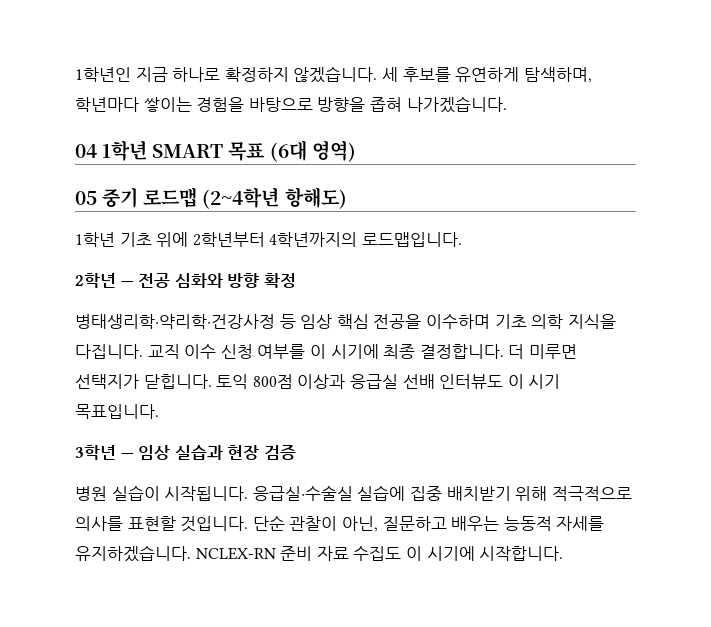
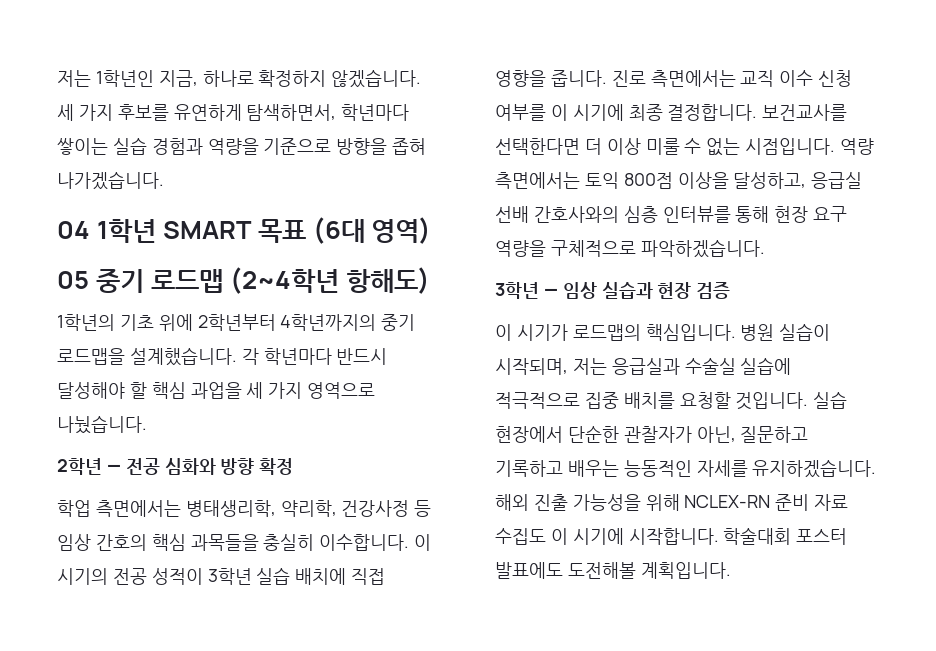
- 1학년인 지금 하나로 확정하지 않겠습니다.
+ 저는 1학년인 지금, 하나로 확정하지 않겠습니다.
- 세 후보를 유연하게 탐색하며, 학년마다 쌓이는 경험을 바탕으로 방향을 좁혀 나가겠습니다.
+ 세 가지 후보를 유연하게 탐색하면서, 학년마다 쌓이는 실습 경험과 역량을 기준으로 방향을 좁혀 나가겠습니다.
- 1학년 기초 위에 2학년부터 4학년까지의 로드맵입니다.
+ 1학년의 기초 위에 2학년부터 4학년까지의 중기 로드맵을 설계했습니다. 각 학년마다 반드시 달성해야 할 핵심 과업을 세 가지 영역으로 나눴습니다.
- 병태생리학·약리학·건강사정 등 임상 핵심 전공을 이수하며 기초 의학 지식을 다집니다. 교직 이수 신청 여부를 이 시기에 최종 결정합니다.
+ 학업 측면에서는 병태생리학, 약리학, 건강사정 등 임상 간호의 핵심 과목들을 충실히 이수합니다. 이 시기의 전공 성적이 3학년 실습 배치에 직접 영향을 줍니다. 진로 측면에서는 교직 이수 신청 여부를 이 시기에 최종 결정합니다.
- 더 미루면 선택지가 닫힙니다. 토익 800점 이상과 응급실 선배 인터뷰도 이 시기 목표입니다.
+ 보건교사를 선택한다면 더 이상 미룰 수 없는 시점입니다. 역량 측면에서는 토익 800점 이상을 달성하고, 응급실 선배 간호사와의 심층 인터뷰를 통해 현장 요구 역량을 구체적으로 파악하겠습니다.
- 병원 실습이 시작됩니다. 응급실·수술실 실습에 집중 배치받기 위해 적극적으로 의사를 표현할 것입니다. 단순 관찰이 아닌, 질문하고 배우는 능동적 자세를 유지하겠습니다. NCLEX-RN 준비 자료 수집도 이 시기에 시작합니다.
+ 이 시기가 로드맵의 핵심입니다. 병원 실습이 시작되며, 저는 응급실과 수술실 실습에 적극적으로 집중 배치를 요청할 것입니다. 실습 현장에서 단순한 관찰자가 아닌, 질문하고 기록하고 배우는 능동적인 자세를 유지하겠습니다. 해외 진출 가능성을 위해 NCLEX-RN 준비 자료 수집도 이 시기에 시작합니다.
+ 학술대회 포스터 발표에도 도전해볼 계획입니다.

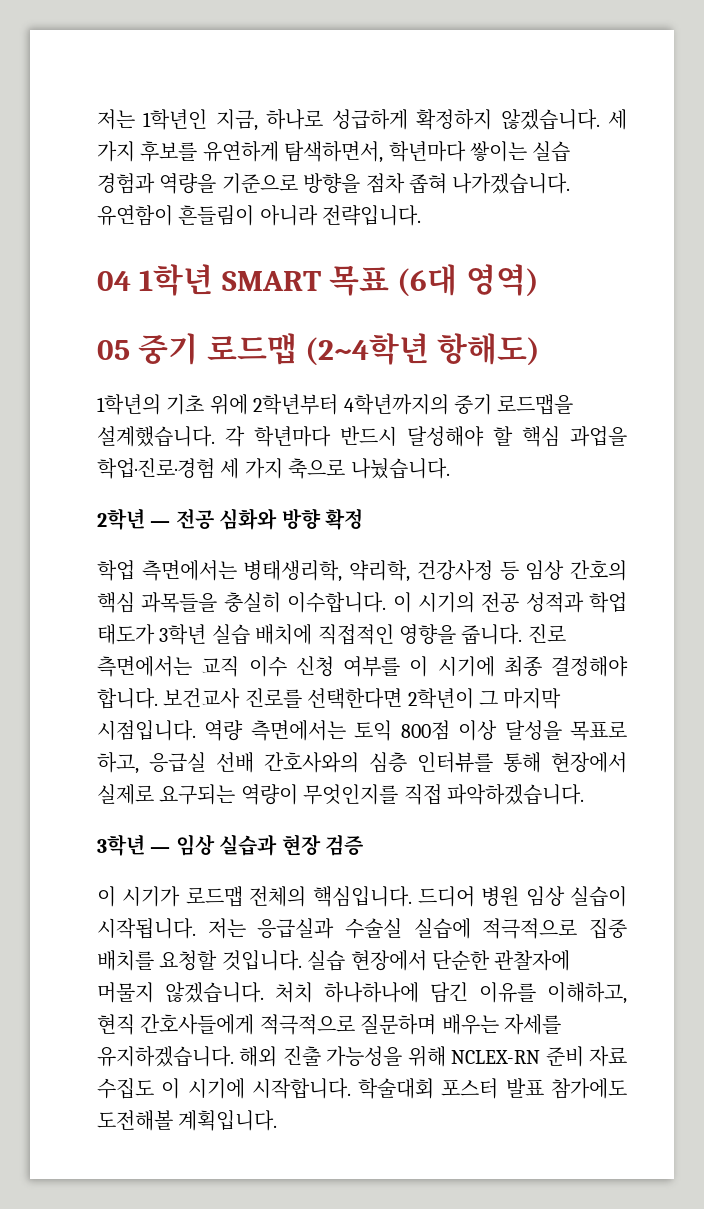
- 저는 1학년인 지금, 하나로 확정하지 않겠습니다.
+ 저는 1학년인 지금, 하나로 성급하게 확정하지 않겠습니다.
- 세 가지 후보를 유연하게 탐색하면서, 학년마다 쌓이는 실습 경험과 역량을 기준으로 방향을 좁혀 나가겠습니다.
+ 세 가지 후보를 유연하게 탐색하면서, 학년마다 쌓이는 실습 경험과 역량을 기준으로 방향을 점차 좁혀 나가겠습니다. 유연함이 흔들림이 아니라 전략입니다.
- 각 학년마다 반드시 달성해야 할 핵심 과업을 세 가지 영역으로 나눴습니다.
+ 각 학년마다 반드시 달성해야 할 핵심 과업을 학업·진로·경험 세 가지 축으로 나눴습니다.
- 이 시기의 전공 성적이 3학년 실습 배치에 직접 영향을 줍니다.
+ 이 시기의 전공 성적과 학업 태도가 3학년 실습 배치에 직접적인 영향을 줍니다.
- 진로 측면에서는 교직 이수 신청 여부를 이 시기에 최종 결정합니다. 보건교사를 선택한다면 더 이상 미룰 수 없는 시점입니다.
+ 진로 측면에서는 교직 이수 신청 여부를 이 시기에 최종 결정해야 합니다. 보건교사 진로를 선택한다면 2학년이 그 마지막 시점입니다.
- 역량 측면에서는 토익 800점 이상을 달성하고, 응급실 선배 간호사와의 심층 인터뷰를 통해 현장 요구 역량을 구체적으로 파악하겠습니다.
+ 역량 측면에서는 토익 800점 이상 달성을 목표로 하고, 응급실 선배 간호사와의 심층 인터뷰를 통해 현장에서 실제로 요구되는 역량이 무엇인지를 직접 파악하겠습니다.
- 이 시기가 로드맵의 핵심입니다. 병원 실습이 시작되며, 저는 응급실과 수술실 실습에 적극적으로 집중 배치를 요청할 것입니다.
+ 이 시기가 로드맵 전체의 핵심입니다. 드디어 병원 임상 실습이 시작됩니다. 저는 응급실과 수술실 실습에 적극적으로 집중 배치를 요청할 것입니다.
- 실습 현장에서 단순한 관찰자가 아닌, 질문하고 기록하고 배우는 능동적인 자세를 유지하겠습니다.
+ 실습 현장에서 단순한 관찰자에 머물지 않겠습니다. 처치 하나하나에 담긴 이유를 이해하고, 현직 간호사들에게 적극적으로 질문하며 배우는 자세를 유지하겠습니다.
- 학술대회 포스터 발표에도 도전해볼 계획입니다.
+ 학술대회 포스터 발표 참가에도 도전해볼 계획입니다.

